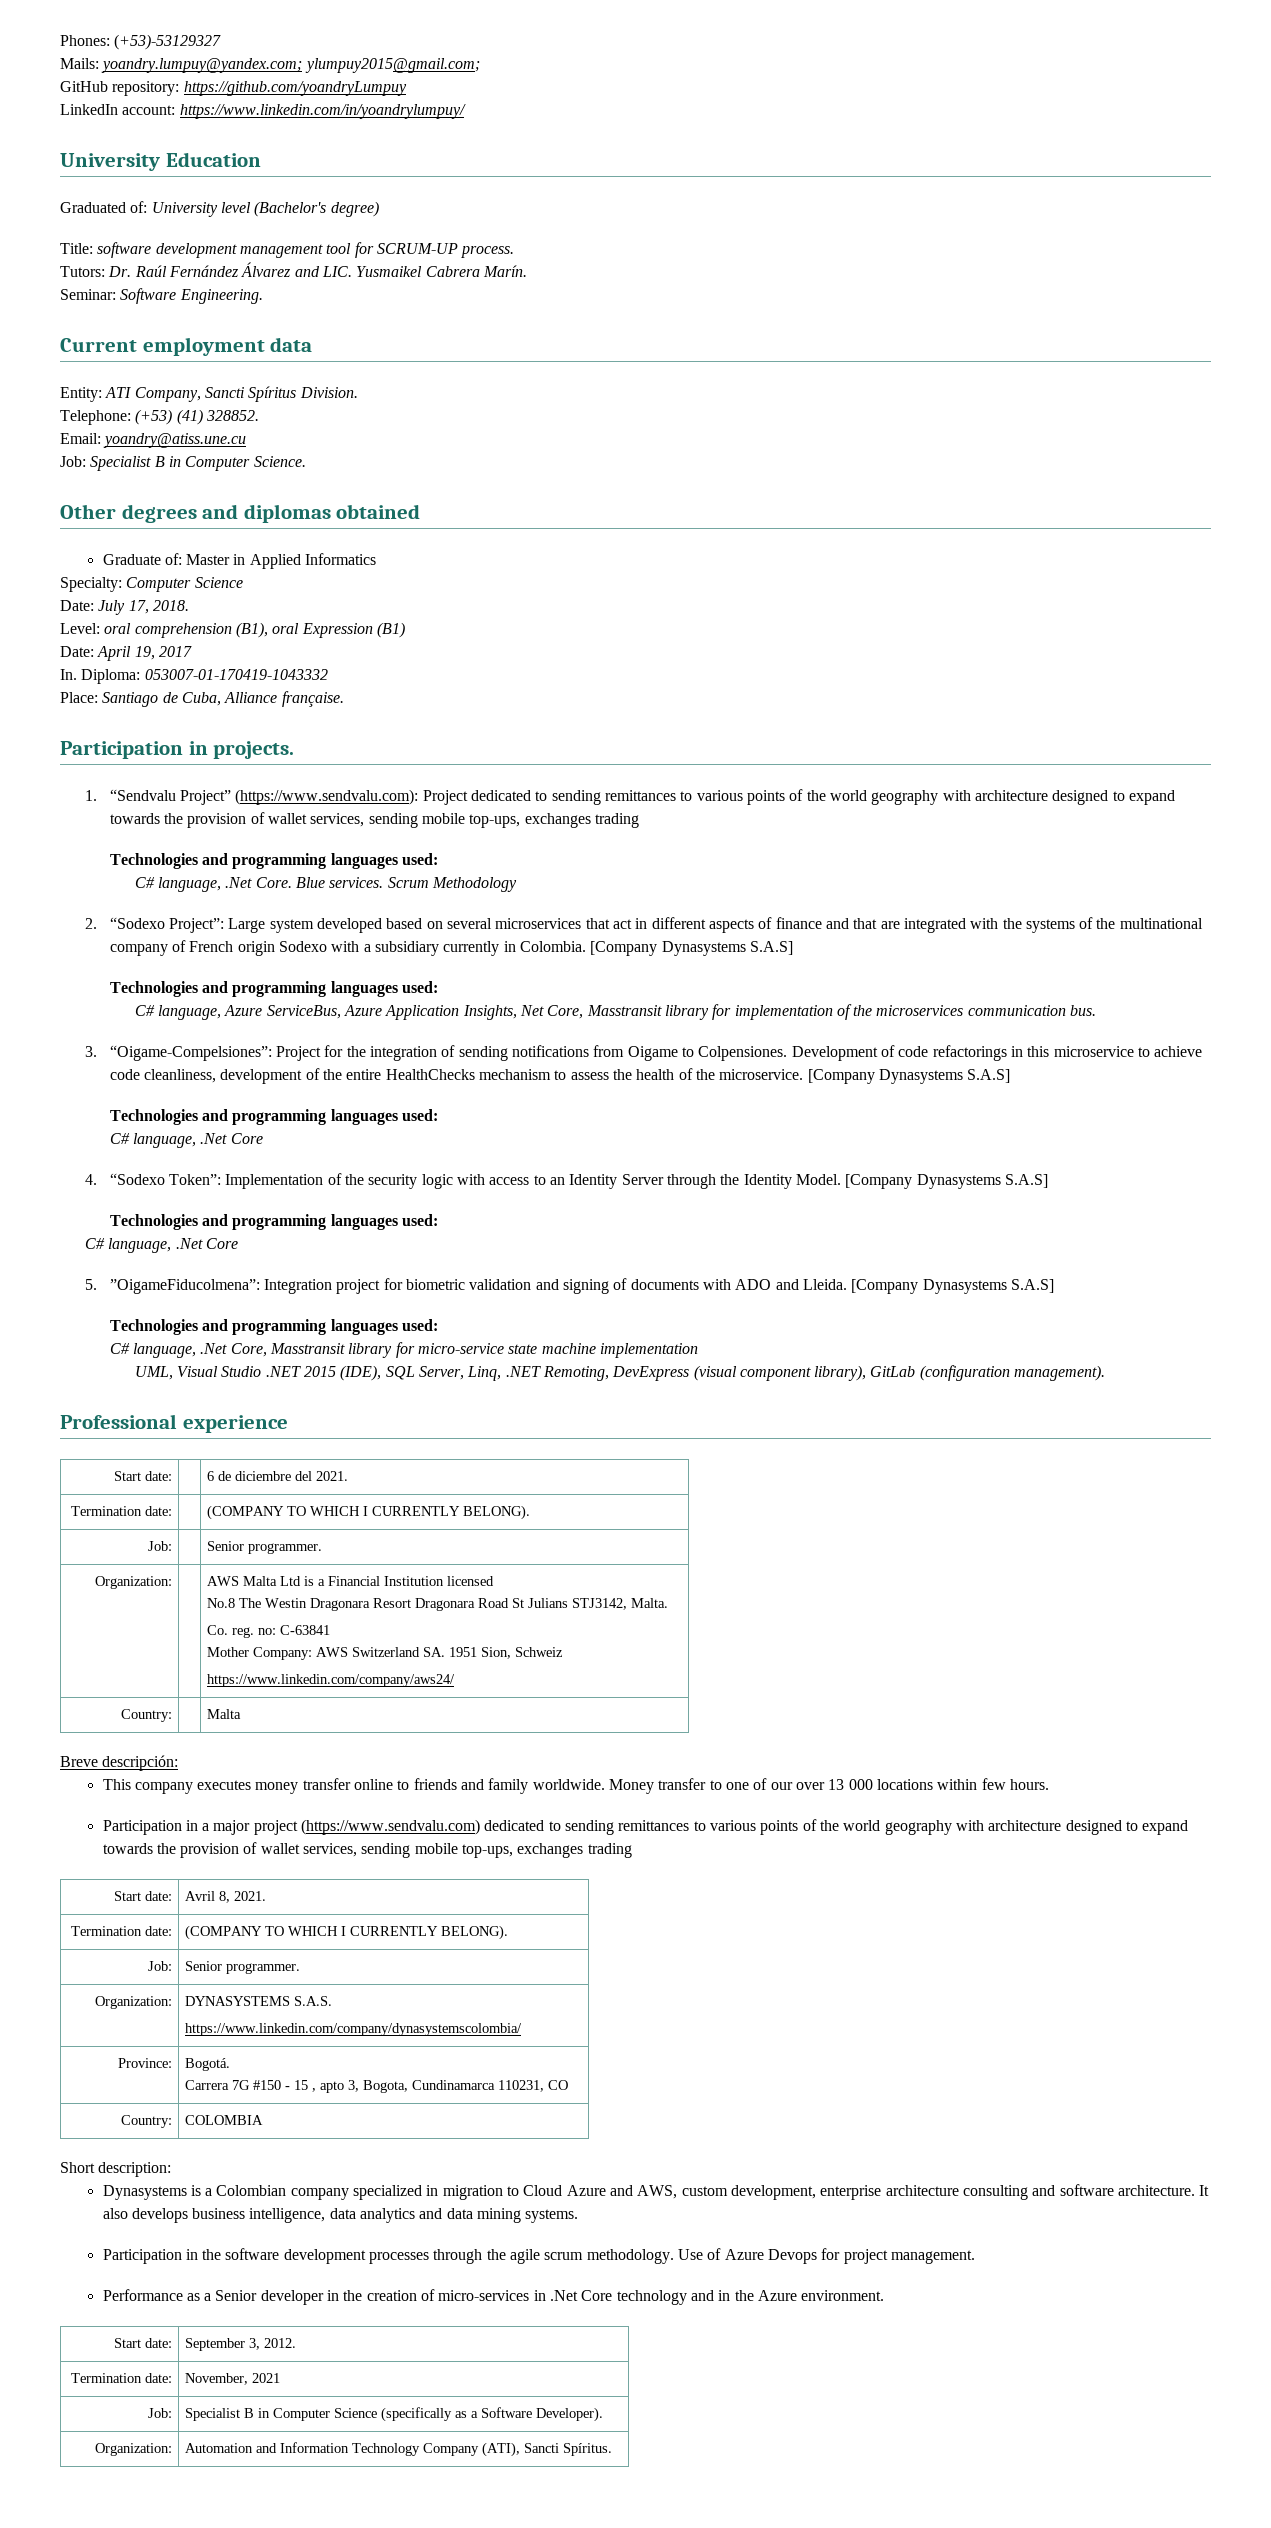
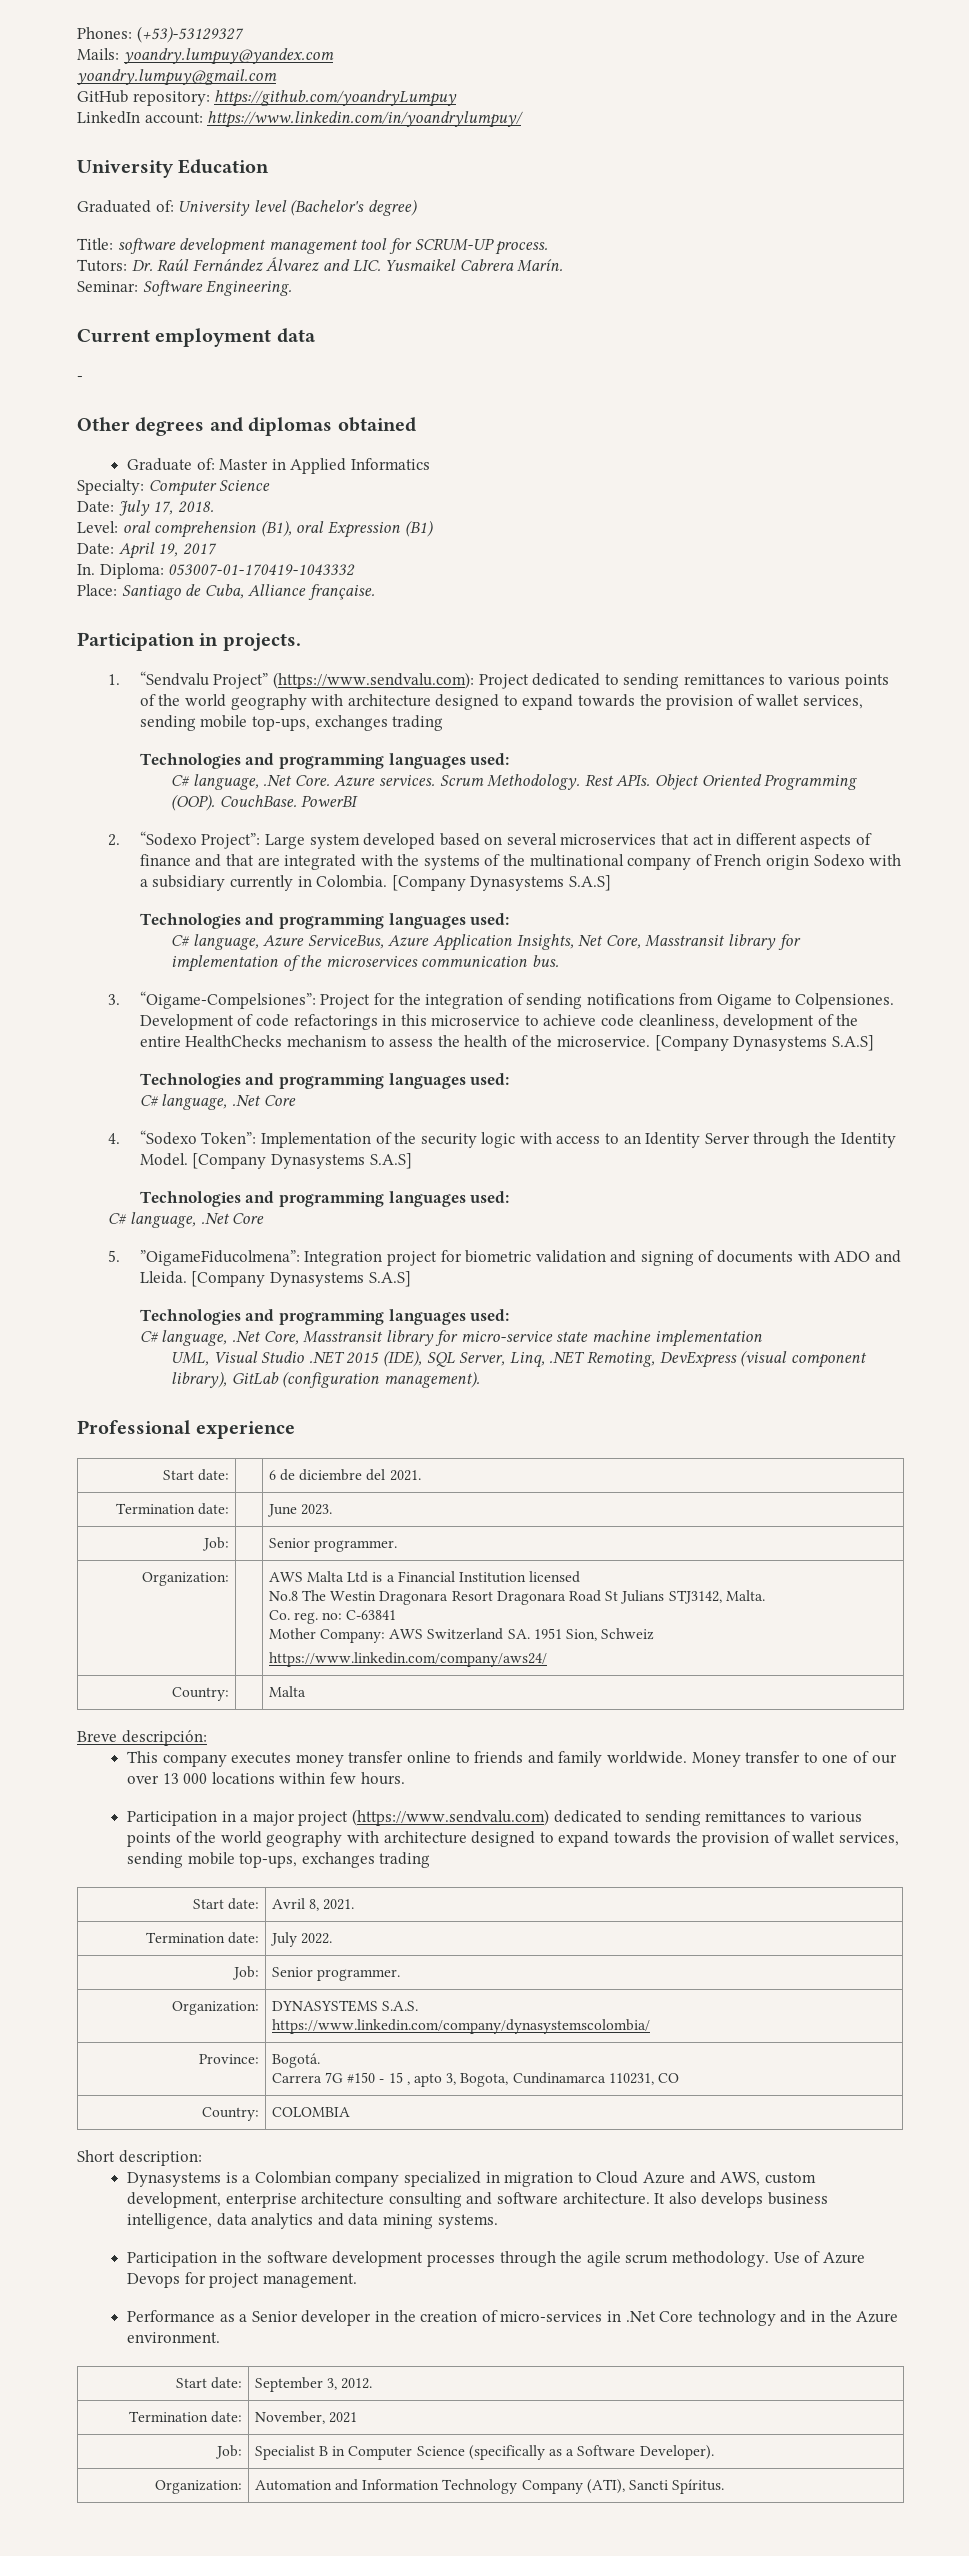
- Mails: yoandry.lumpuy@yandex.com; ylumpuy2015@gmail.com;
+ Mails: yoandry.lumpuy@yandex.com
+ yoandry.lumpuy@gmail.com
  Current employment data
- Entity: ATI Company, Sancti Spíritus Division.
- Telephone: (+53) (41) 328852.
- Email: yoandry@atiss.une.cu
- Job: Specialist B in Computer Science.
+ -
- Blue services.
+ Azure services.
- Scrum Methodology
+ Scrum Methodology. Rest APIs. Object Oriented Programming (OOP). CouchBase. PowerBI
- Termination date: | | (COMPANY TO WHICH I CURRENTLY BELONG).
+ Termination date: | | June 2023.
- Termination date: | (COMPANY TO WHICH I CURRENTLY BELONG).
+ Termination date: | July 2022.

